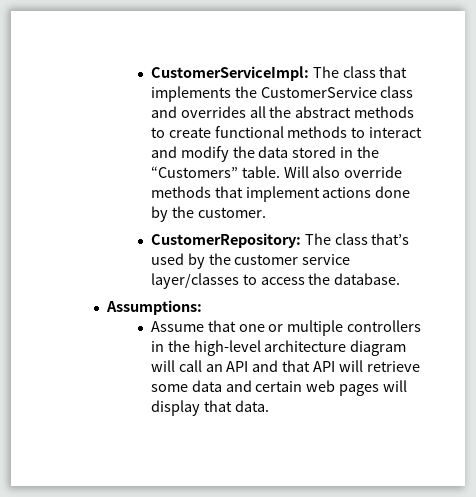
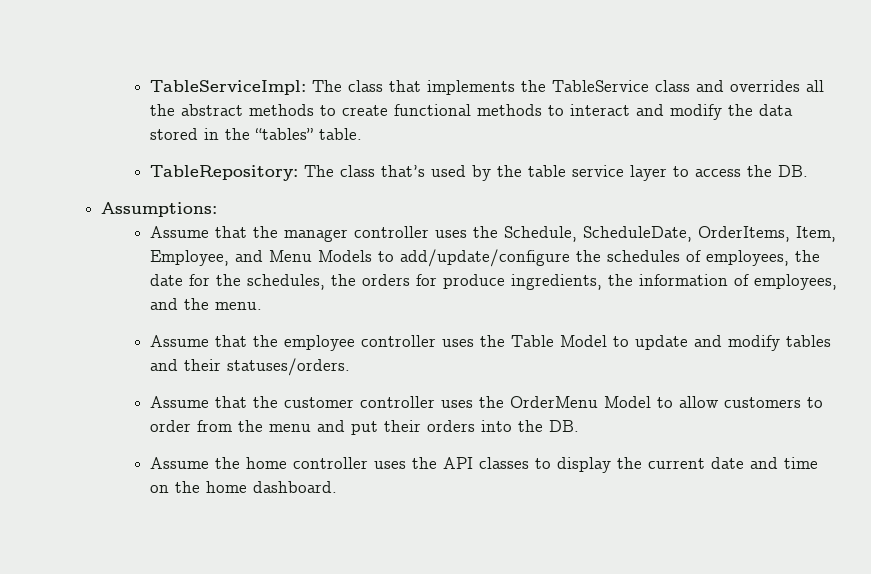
- CustomerServiceImpl: The class that implements the CustomerService class and overrides all the abstract methods to create functional methods to interact and modify the data stored in the “Customers” table. Will also override methods that implement actions done by the customer.
- CustomerRepository: The class that’s used by the customer service layer/classes to access the database.
+ TableServiceImpl: The class that implements the TableService class and overrides all the abstract methods to create functional methods to interact and modify the data stored in the “tables” table.
+ TableRepository: The class that’s used by the table service layer to access the DB.
- Assume that one or multiple controllers in the high-level architecture diagram will call an API and that API will retrieve some data and certain web pages will display that data.
+ Assume that the manager controller uses the Schedule, ScheduleDate, OrderItems, Item, Employee, and Menu Models to add/update/configure the schedules of employees, the date for the schedules, the orders for produce ingredients, the information of employees, and the menu.
+ Assume that the employee controller uses the Table Model to update and modify tables and their statuses/orders.
+ Assume that the customer controller uses the OrderMenu Model to allow customers to order from the menu and put their orders into the DB.
+ Assume the home controller uses the API classes to display the current date and time on the home dashboard.

